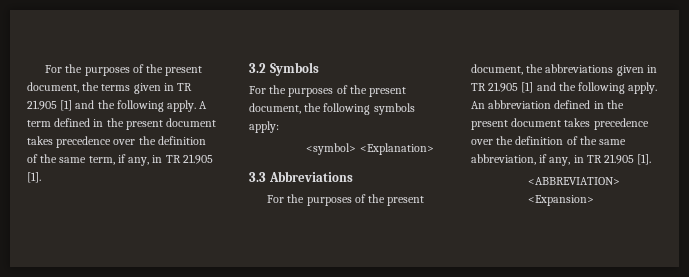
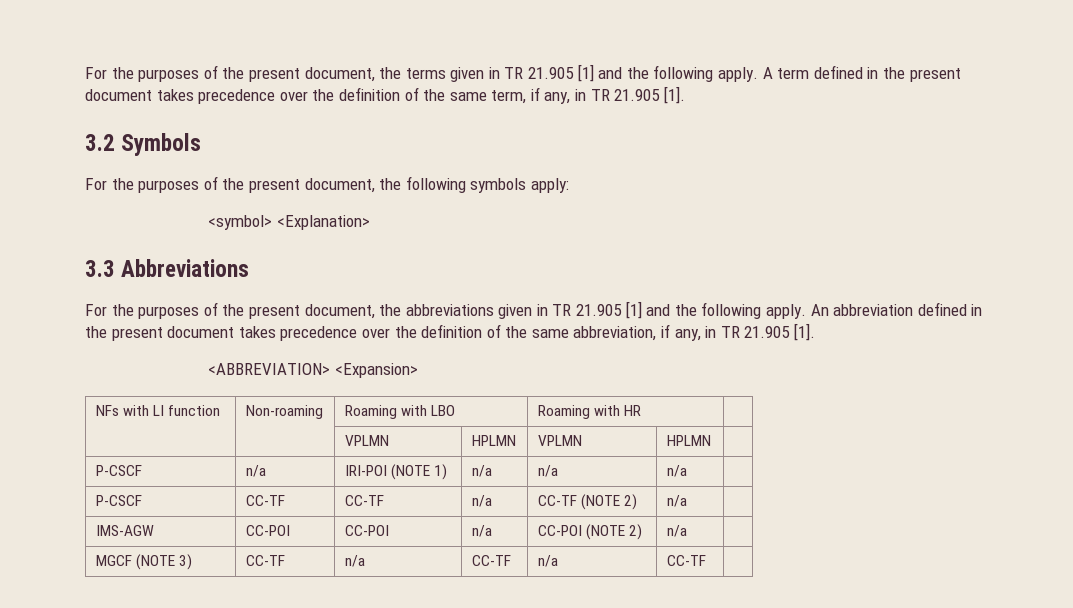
+ NFs with LI function | Non-roaming | Roaming with LBO | Roaming with HR |
+ | | VPLMN | HPLMN | VPLMN | HPLMN |
+ P-CSCF | n/a | IRI-POI (NOTE 1) | n/a | n/a | n/a |
+ P-CSCF | CC-TF | CC-TF | n/a | CC-TF (NOTE 2) | n/a |
+ IMS-AGW | CC-POI | CC-POI | n/a | CC-POI (NOTE 2) | n/a |
+ MGCF (NOTE 3) | CC-TF | n/a | CC-TF | n/a | CC-TF |

